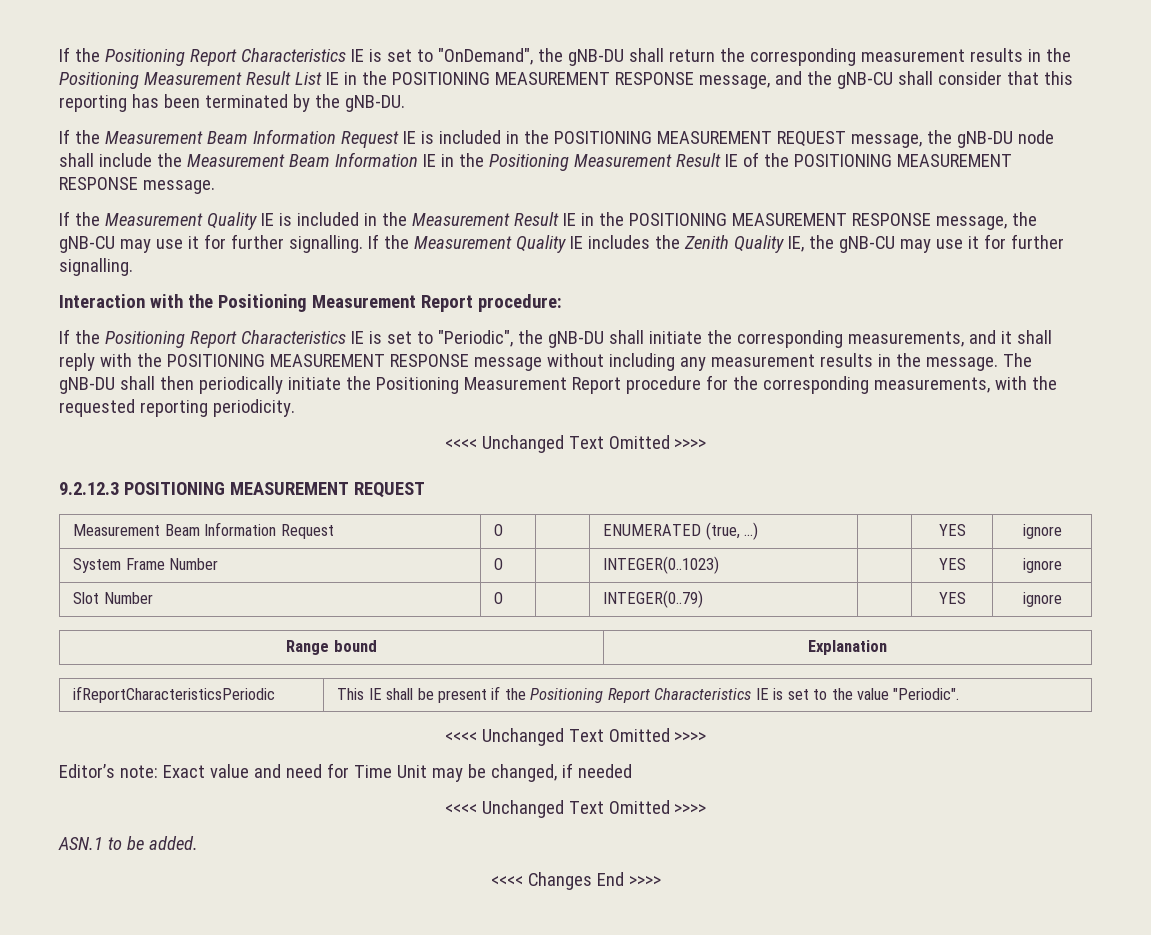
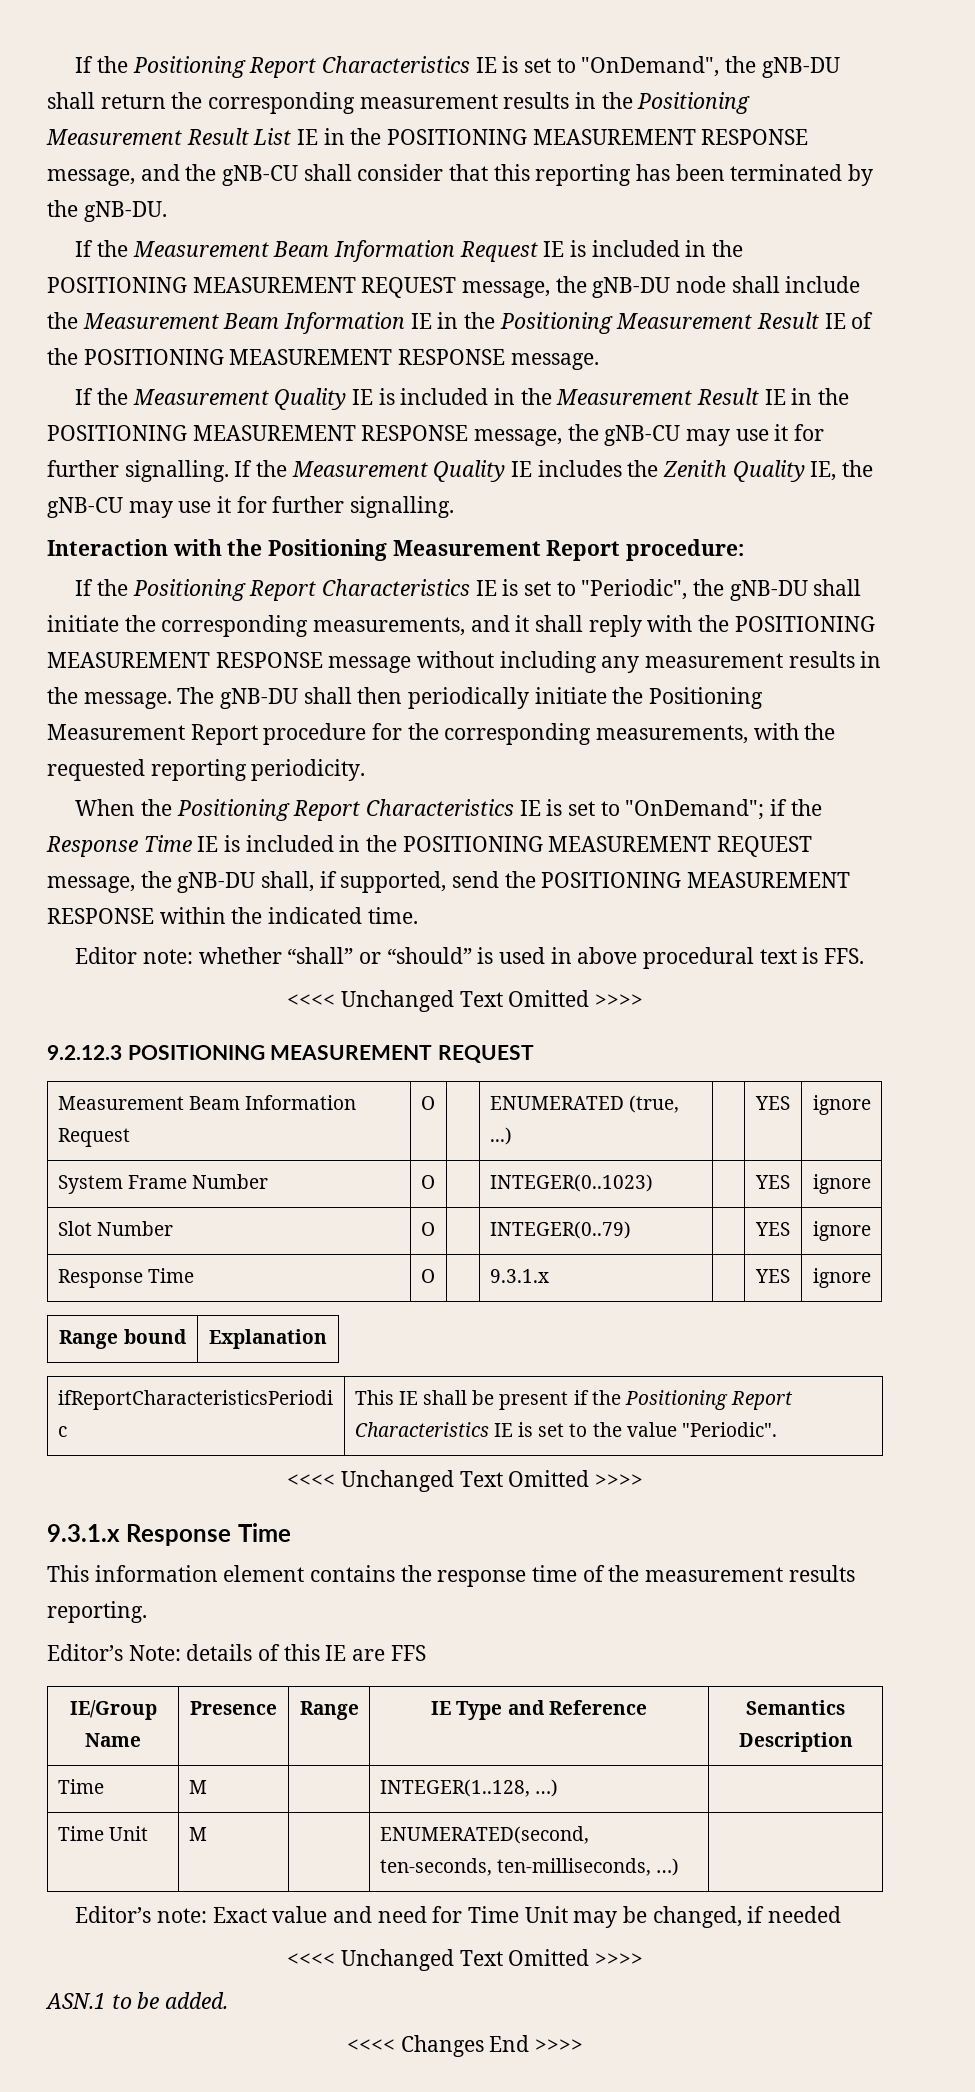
+ When the Positioning Report Characteristics IE is set to "OnDemand"; if the Response Time IE is included in the POSITIONING MEASUREMENT REQUEST message, the gNB-DU shall, if supported, send the POSITIONING MEASUREMENT RESPONSE within the indicated time.
+ Editor note: whether “shall” or “should” is used in above procedural text is FFS.
+ Response Time | O | | 9.3.1.x | | YES | ignore
+ 9.3.1.x Response Time
+ This information element contains the response time of the measurement results reporting.
+ Editor’s Note: details of this IE are FFS
+ IE/Group Name | Presence | Range | IE Type and Reference | Semantics Description
+ Time | M | | INTEGER(1..128, …) |
+ Time Unit | M | | ENUMERATED(second, ten-seconds, ten-milliseconds, …) |

